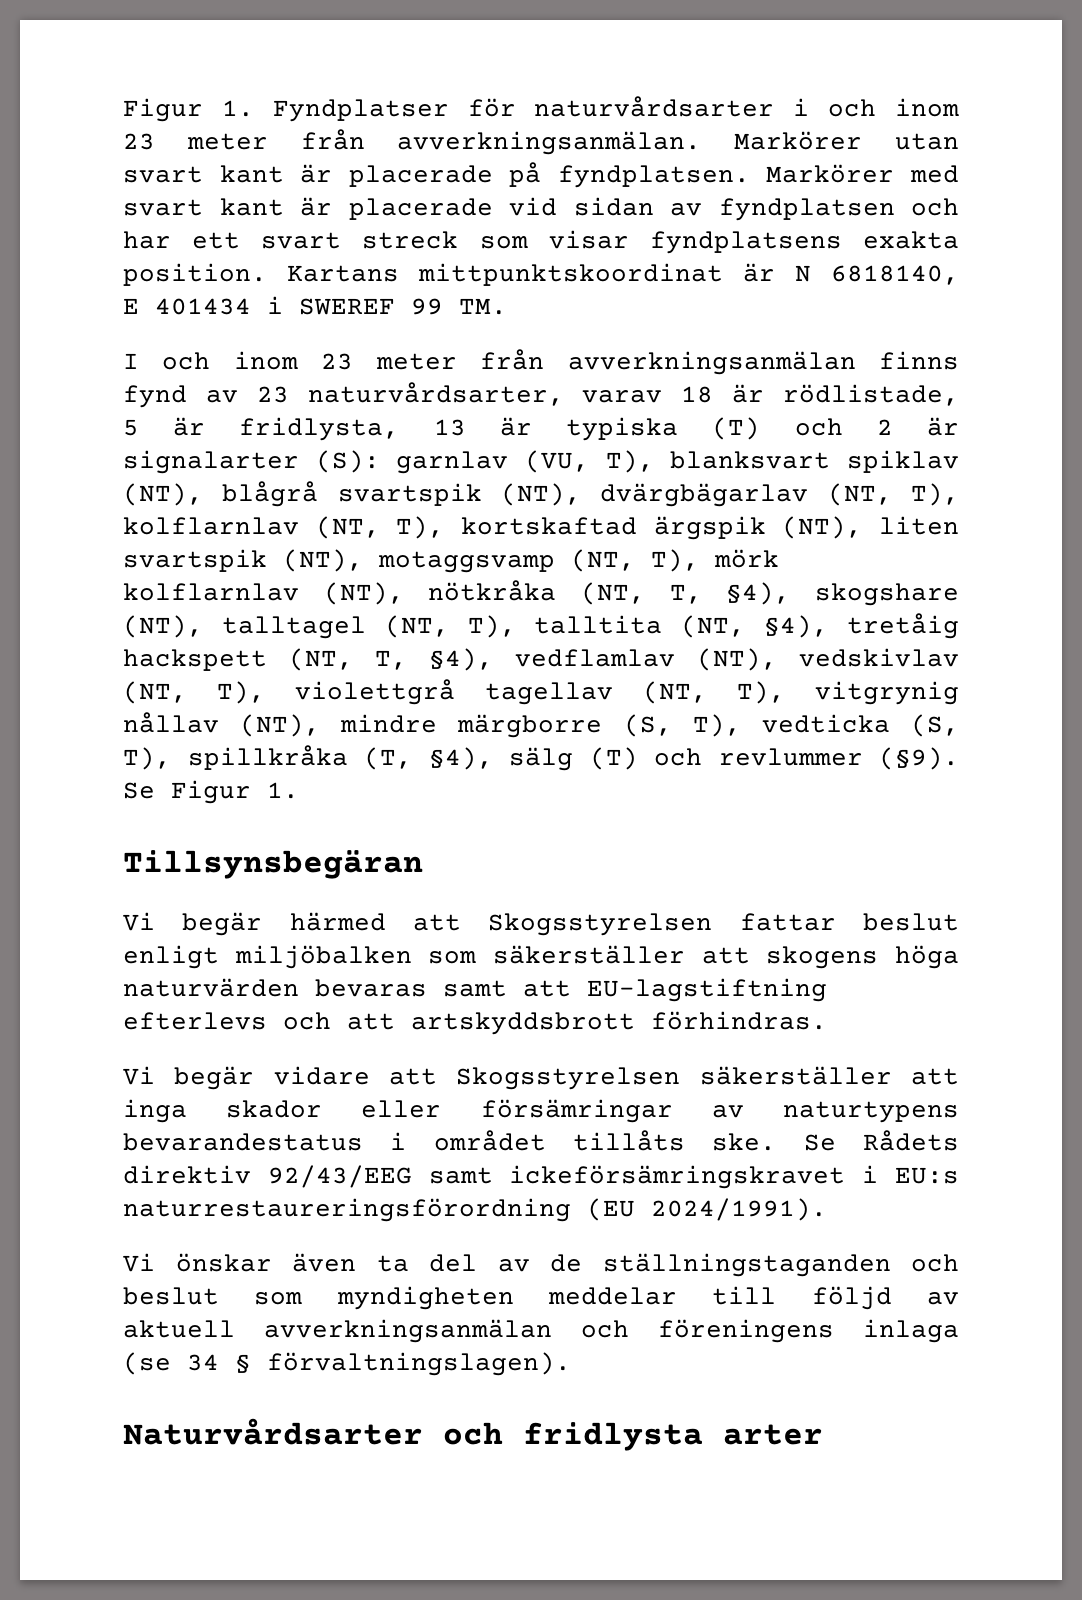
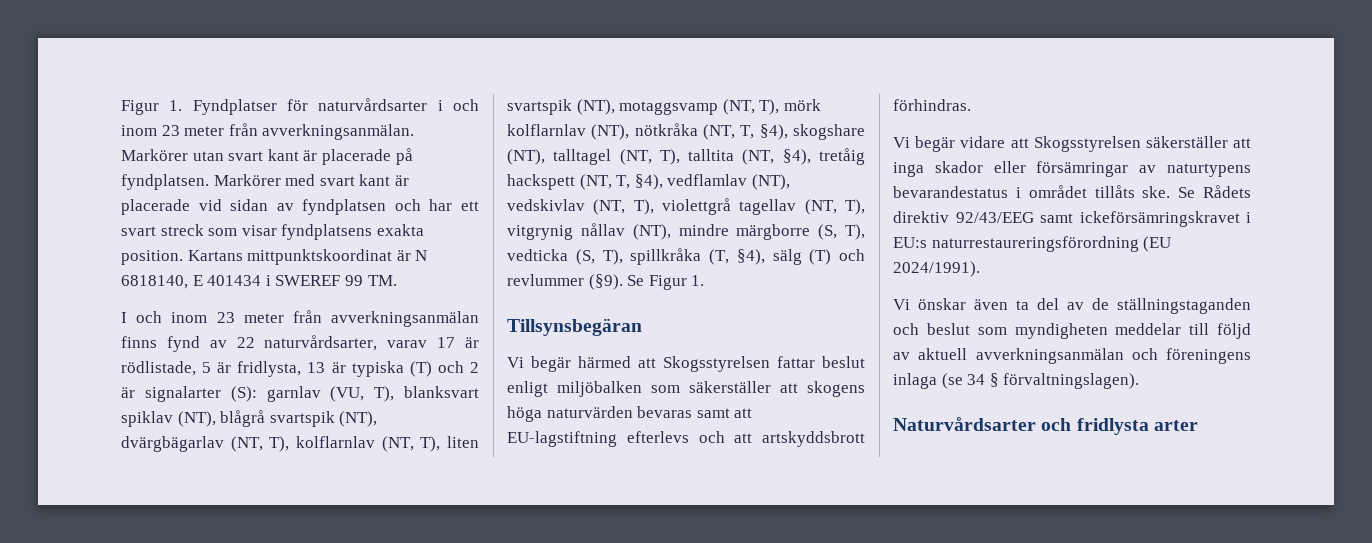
- I och inom 23 meter från avverkningsanmälan finns fynd av 23 naturvårdsarter, varav 18 är rödlistade, 5 är fridlysta, 13 är typiska (T) och 2 är signalarter (S):
+ I och inom 23 meter från avverkningsanmälan finns fynd av 22 naturvårdsarter, varav 17 är rödlistade, 5 är fridlysta, 13 är typiska (T) och 2 är signalarter (S):
- garnlav (VU, T), blanksvart spiklav (NT), blågrå svartspik (NT), dvärgbägarlav (NT, T), kolflarnlav (NT, T), kortskaftad ärgspik (NT), liten svartspik (NT), motaggsvamp (NT, T), mörk kolflarnlav (NT), nötkråka (NT, T, §4), skogshare (NT), talltagel (NT, T), talltita (NT, §4), tretåig hackspett (NT, T, §4), vedflamlav (NT), vedskivlav (NT, T), violettgrå tagellav (NT, T), vitgrynig nållav (NT), mindre märgborre (S, T), vedticka (S, T), spillkråka (T, §4), sälg (T) och revlummer (§9).
+ garnlav (VU, T), blanksvart spiklav (NT), blågrå svartspik (NT), dvärgbägarlav (NT, T), kolflarnlav (NT, T), liten svartspik (NT), motaggsvamp (NT, T), mörk kolflarnlav (NT), nötkråka (NT, T, §4), skogshare (NT), talltagel (NT, T), talltita (NT, §4), tretåig hackspett (NT, T, §4), vedflamlav (NT), vedskivlav (NT, T), violettgrå tagellav (NT, T), vitgrynig nållav (NT), mindre märgborre (S, T), vedticka (S, T), spillkråka (T, §4), sälg (T) och revlummer (§9).

